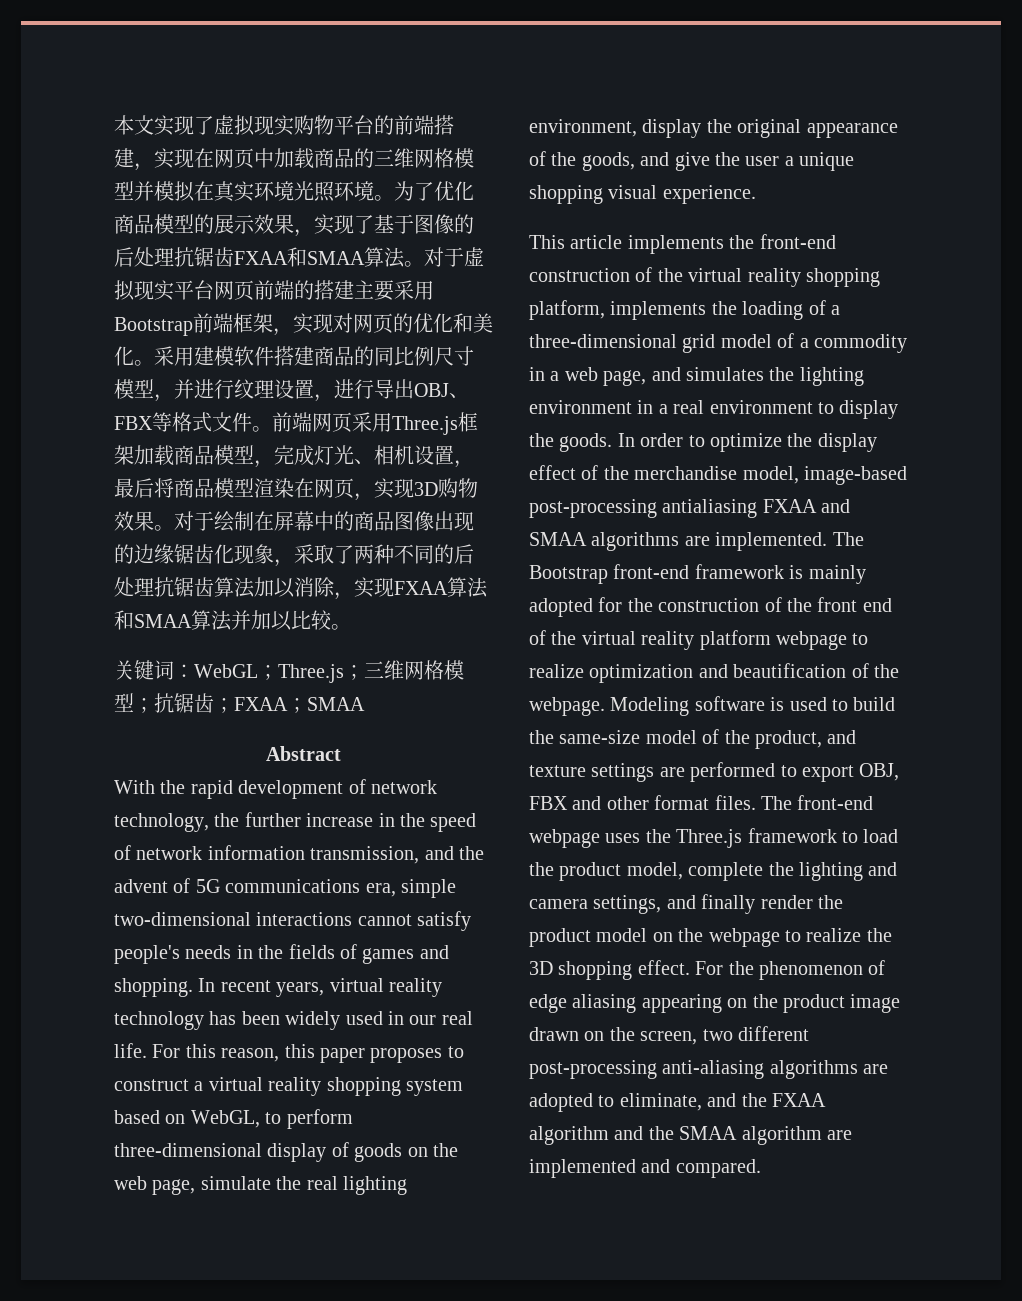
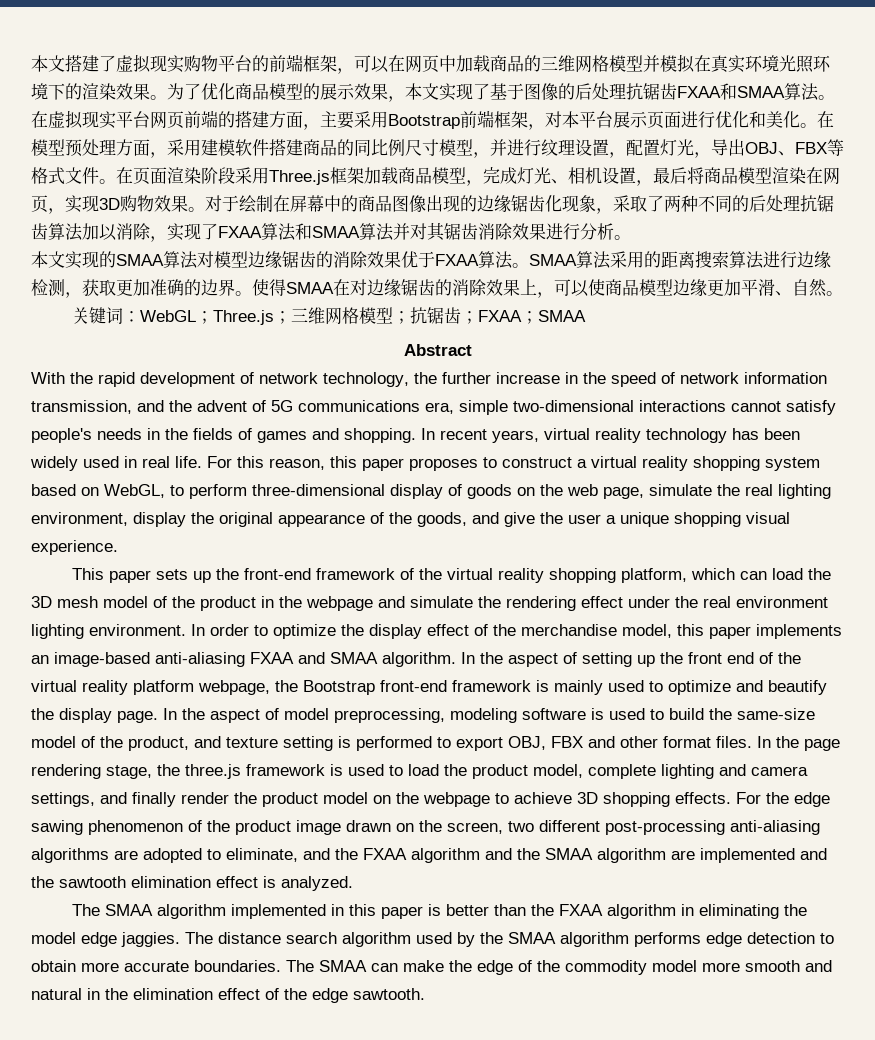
- 本文实现了虚拟现实购物平台的前端搭建，实现在网页中加载商品的三维网格模型并模拟在真实环境光照环境。
+ 本文搭建了虚拟现实购物平台的前端框架，可以在网页中加载商品的三维网格模型并模拟在真实环境光照环境下的渲染效果。
- 为了优化商品模型的展示效果，实现了基于图像的后处理抗锯齿FXAA和SMAA算法。
+ 为了优化商品模型的展示效果，本文实现了基于图像的后处理抗锯齿FXAA和SMAA算法。
- 对于虚拟现实平台网页前端的搭建主要采用Bootstrap前端框架，实现对网页的优化和美化。采用建模软件搭建商品的同比例尺寸模型，并进行纹理设置，进行导出OBJ、FBX等格式文件。
+ 在虚拟现实平台网页前端的搭建方面，主要采用Bootstrap前端框架，对本平台展示页面进行优化和美化。在模型预处理方面，采用建模软件搭建商品的同比例尺寸模型，并进行纹理设置，配置灯光，导出OBJ、FBX等格式文件。
- 前端网页采用Three.js框架加载商品模型，完成灯光、相机设置，最后将商品模型渲染在网页，实现3D购物效果。
+ 在页面渲染阶段采用Three.js框架加载商品模型，完成灯光、相机设置，最后将商品模型渲染在网页，实现3D购物效果。
- 对于绘制在屏幕中的商品图像出现的边缘锯齿化现象，采取了两种不同的后处理抗锯齿算法加以消除，实现FXAA算法和SMAA算法并加以比较。
+ 对于绘制在屏幕中的商品图像出现的边缘锯齿化现象，采取了两种不同的后处理抗锯齿算法加以消除，实现了FXAA算法和SMAA算法并对其锯齿消除效果进行分析。
+ 本文实现的SMAA算法对模型边缘锯齿的消除效果优于FXAA算法。SMAA算法采用的距离搜索算法进行边缘检测，获取更加准确的边界。使得SMAA在对边缘锯齿的消除效果上，可以使商品模型边缘更加平滑、自然。
- In recent years, virtual reality technology has been widely used in our real life.
+ In recent years, virtual reality technology has been widely used in real life.
- This article implements the front-end construction of the virtual reality shopping platform, implements the loading of a three-dimensional grid model of a commodity in a web page, and simulates the lighting environment in a real environment to display the goods.
+ This paper sets up the front-end framework of the virtual reality shopping platform, which can load the 3D mesh model of the product in the webpage and simulate the rendering effect under the real environment lighting environment.
- In order to optimize the display effect of the merchandise model, image-based post-processing antialiasing FXAA and SMAA algorithms are implemented. The Bootstrap front-end framework is mainly adopted for the construction of the front end of the virtual reality platform webpage to realize optimization and beautification of the webpage. Modeling software is used to build the same-size model of the product, and texture settings are performed to export OBJ, FBX and other format files.
+ In order to optimize the display effect of the merchandise model, this paper implements an image-based anti-aliasing FXAA and SMAA algorithm. In the aspect of setting up the front end of the virtual reality platform webpage, the Bootstrap front-end framework is mainly used to optimize and beautify the display page. In the aspect of model preprocessing, modeling software is used to build the same-size model of the product, and texture setting is performed to export OBJ, FBX and other format files.
- The front-end webpage uses the Three.js framework to load the product model, complete the lighting and camera settings, and finally render the product model on the webpage to realize the 3D shopping effect.
+ In the page rendering stage, the three.js framework is used to load the product model, complete lighting and camera settings, and finally render the product model on the webpage to achieve 3D shopping effects.
- For the phenomenon of edge aliasing appearing on the product image drawn on the screen, two different post-processing anti-aliasing algorithms are adopted to eliminate, and the FXAA algorithm and the SMAA algorithm are implemented and compared.
+ For the edge sawing phenomenon of the product image drawn on the screen, two different post-processing anti-aliasing algorithms are adopted to eliminate, and the FXAA algorithm and the SMAA algorithm are implemented and the sawtooth elimination effect is analyzed.
+ The SMAA algorithm implemented in this paper is better than the FXAA algorithm in eliminating the model edge jaggies. The distance search algorithm used by the SMAA algorithm performs edge detection to obtain more accurate boundaries. The SMAA can make the edge of the commodity model more smooth and natural in the elimination effect of the edge sawtooth.

